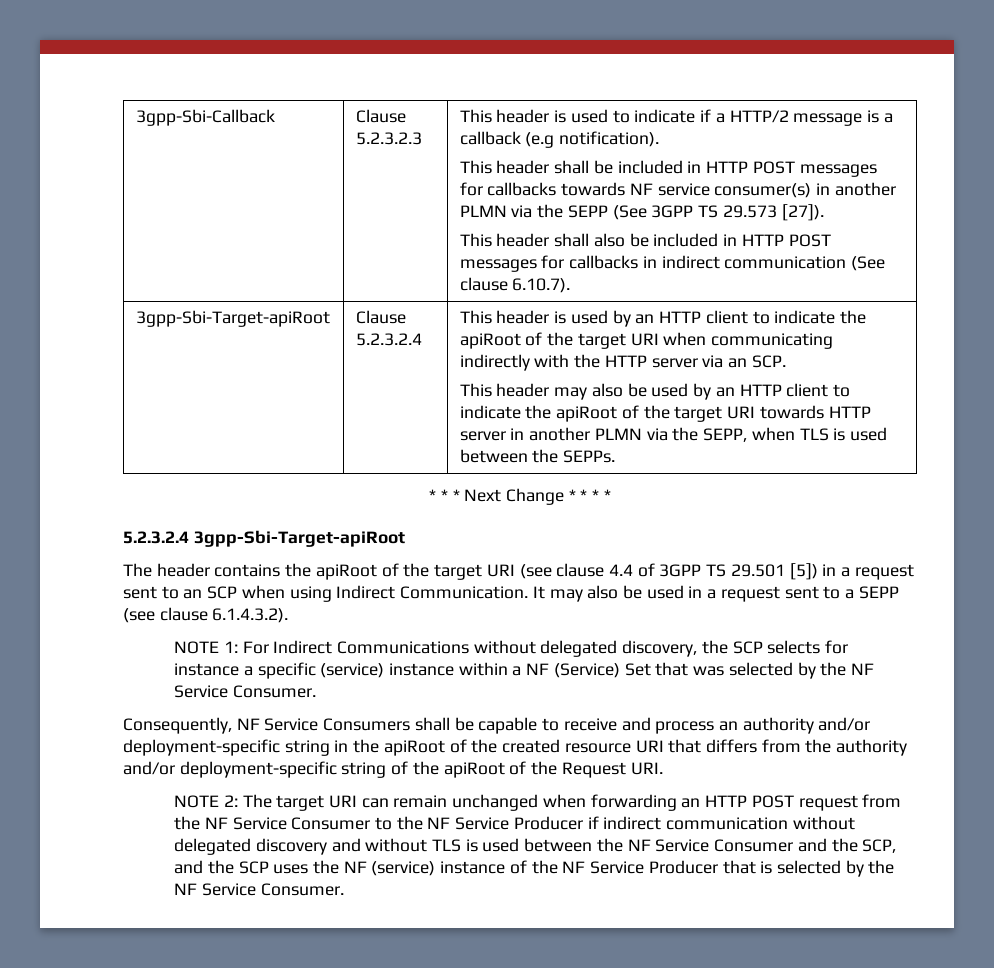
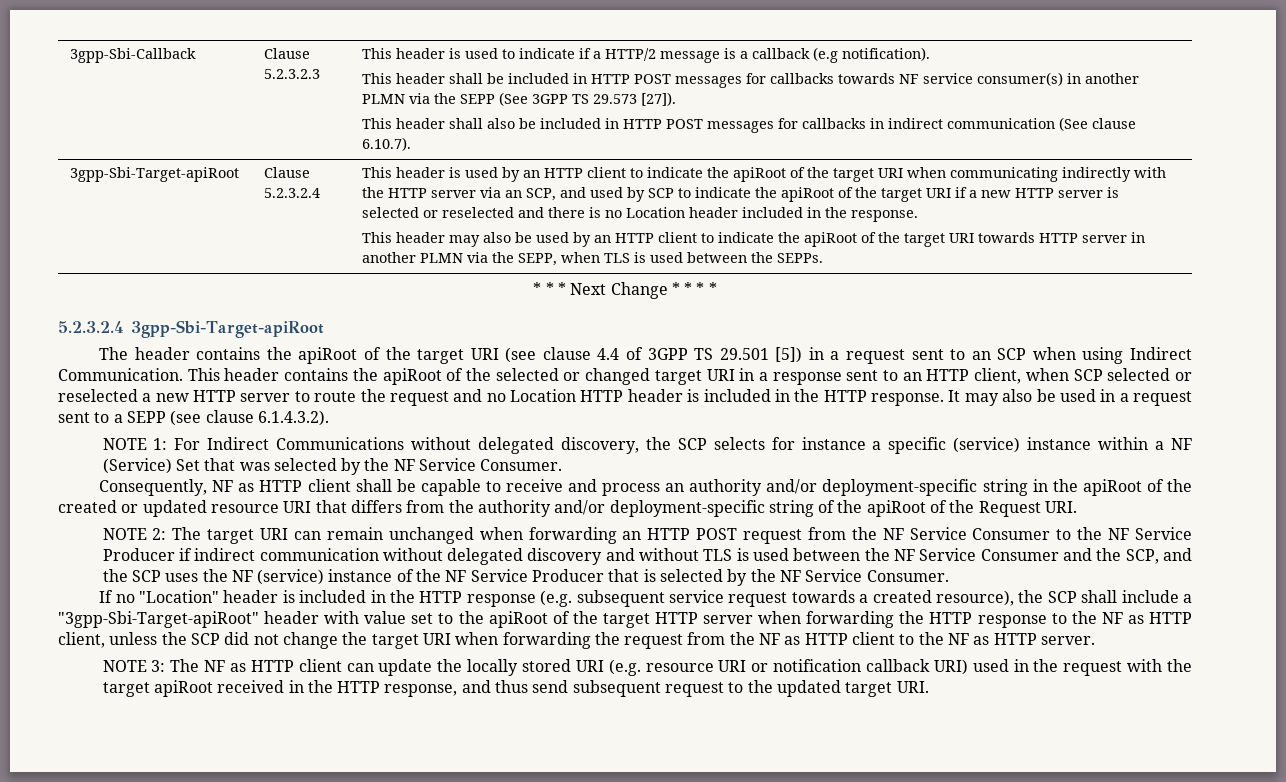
- This header is used by an HTTP client to indicate the apiRoot of the target URI when communicating indirectly with the HTTP server via an SCP.
+ This header is used by an HTTP client to indicate the apiRoot of the target URI when communicating indirectly with the HTTP server via an SCP, and used by SCP to indicate the apiRoot of the target URI if a new HTTP server is selected or reselected and there is no Location header included in the response.
+ This header contains the apiRoot of the selected or changed target URI in a response sent to an HTTP client, when SCP selected or reselected a new HTTP server to route the request and no Location HTTP header is included in the HTTP response.
- Consequently, NF Service Consumers shall be capable to receive and process an authority and/or deployment-specific string in the apiRoot of the created resource URI that differs from the authority and/or deployment-specific string of the apiRoot of the Request URI.
+ Consequently, NF as HTTP client shall be capable to receive and process an authority and/or deployment-specific string in the apiRoot of the created or updated resource URI that differs from the authority and/or deployment-specific string of the apiRoot of the Request URI.
+ If no "Location" header is included in the HTTP response (e.g. subsequent service request towards a created resource), the SCP shall include a "3gpp-Sbi-Target-apiRoot" header with value set to the apiRoot of the target HTTP server when forwarding the HTTP response to the NF as HTTP client, unless the SCP did not change the target URI when forwarding the request from the NF as HTTP client to the NF as HTTP server.
+ NOTE 3: The NF as HTTP client can update the locally stored URI (e.g. resource URI or notification callback URI) used in the request with the target apiRoot received in the HTTP response, and thus send subsequent request to the updated target URI.

